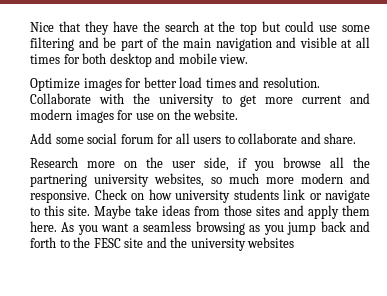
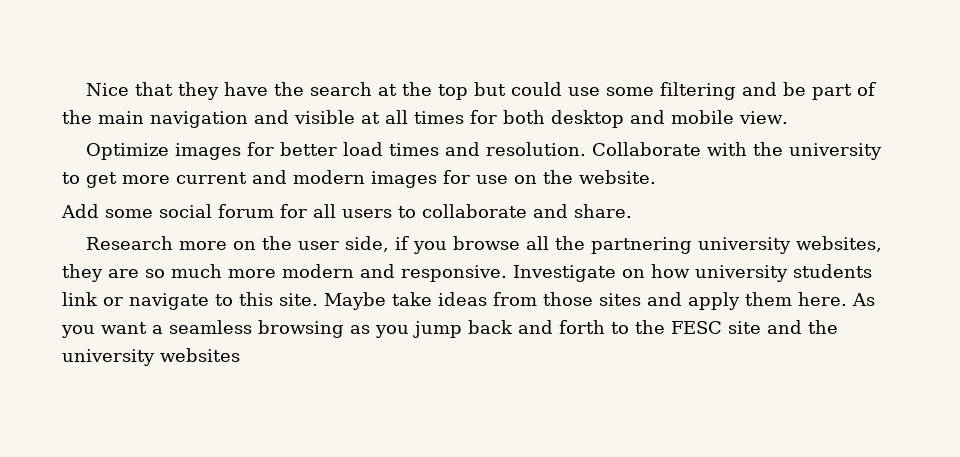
- Research more on the user side, if you browse all the partnering university websites, so much more modern and responsive.
+ Research more on the user side, if you browse all the partnering university websites, they are so much more modern and responsive.
- Check on how university students link or navigate to this site.
+ Investigate on how university students link or navigate to this site.

